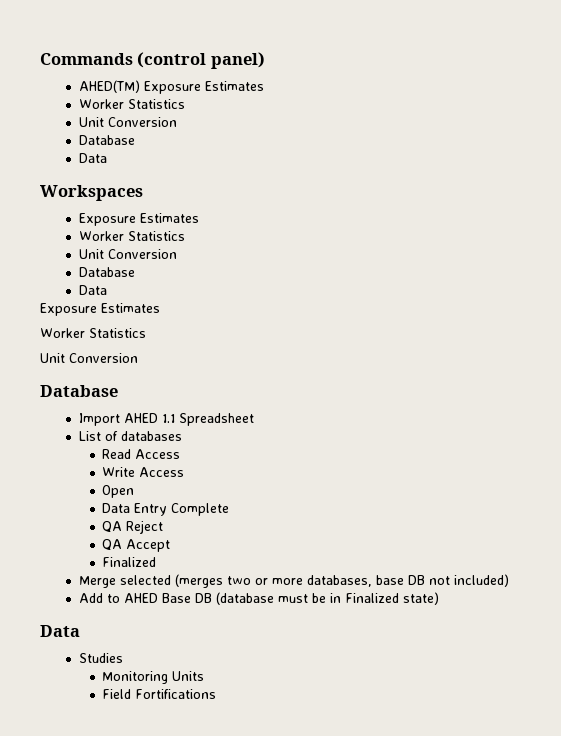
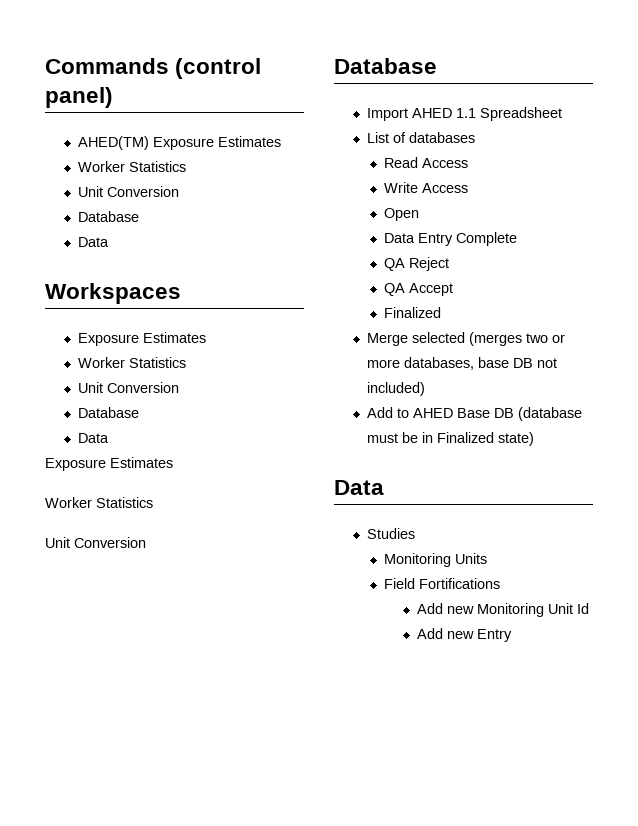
+ Add new Monitoring Unit Id
+ Add new Entry

